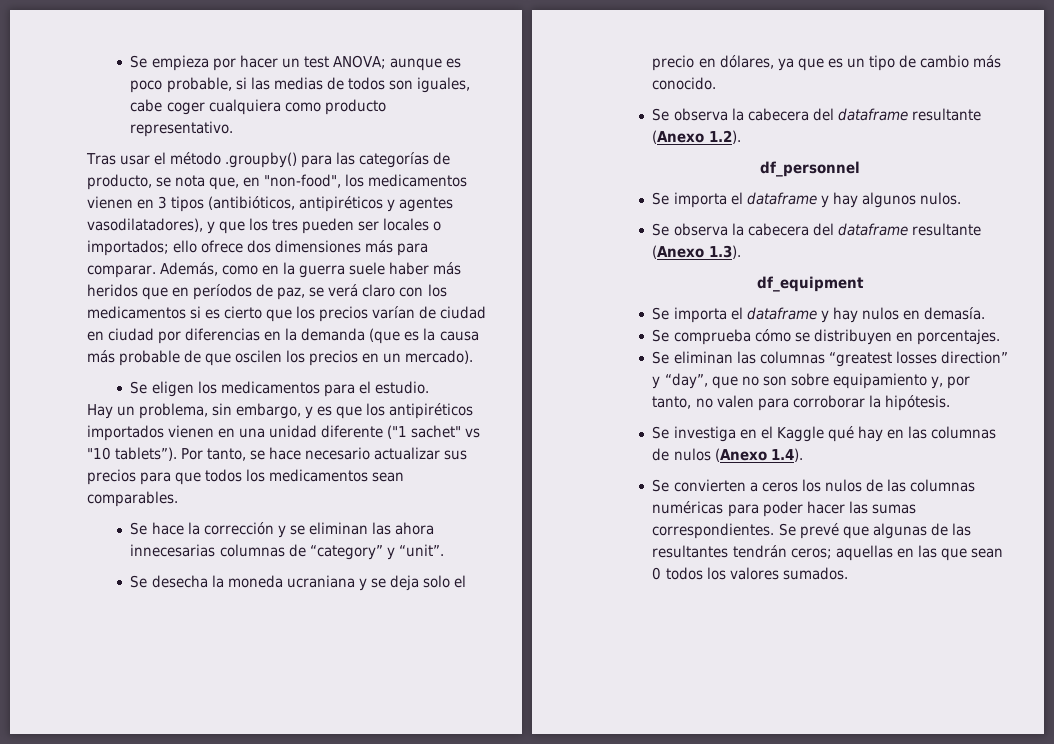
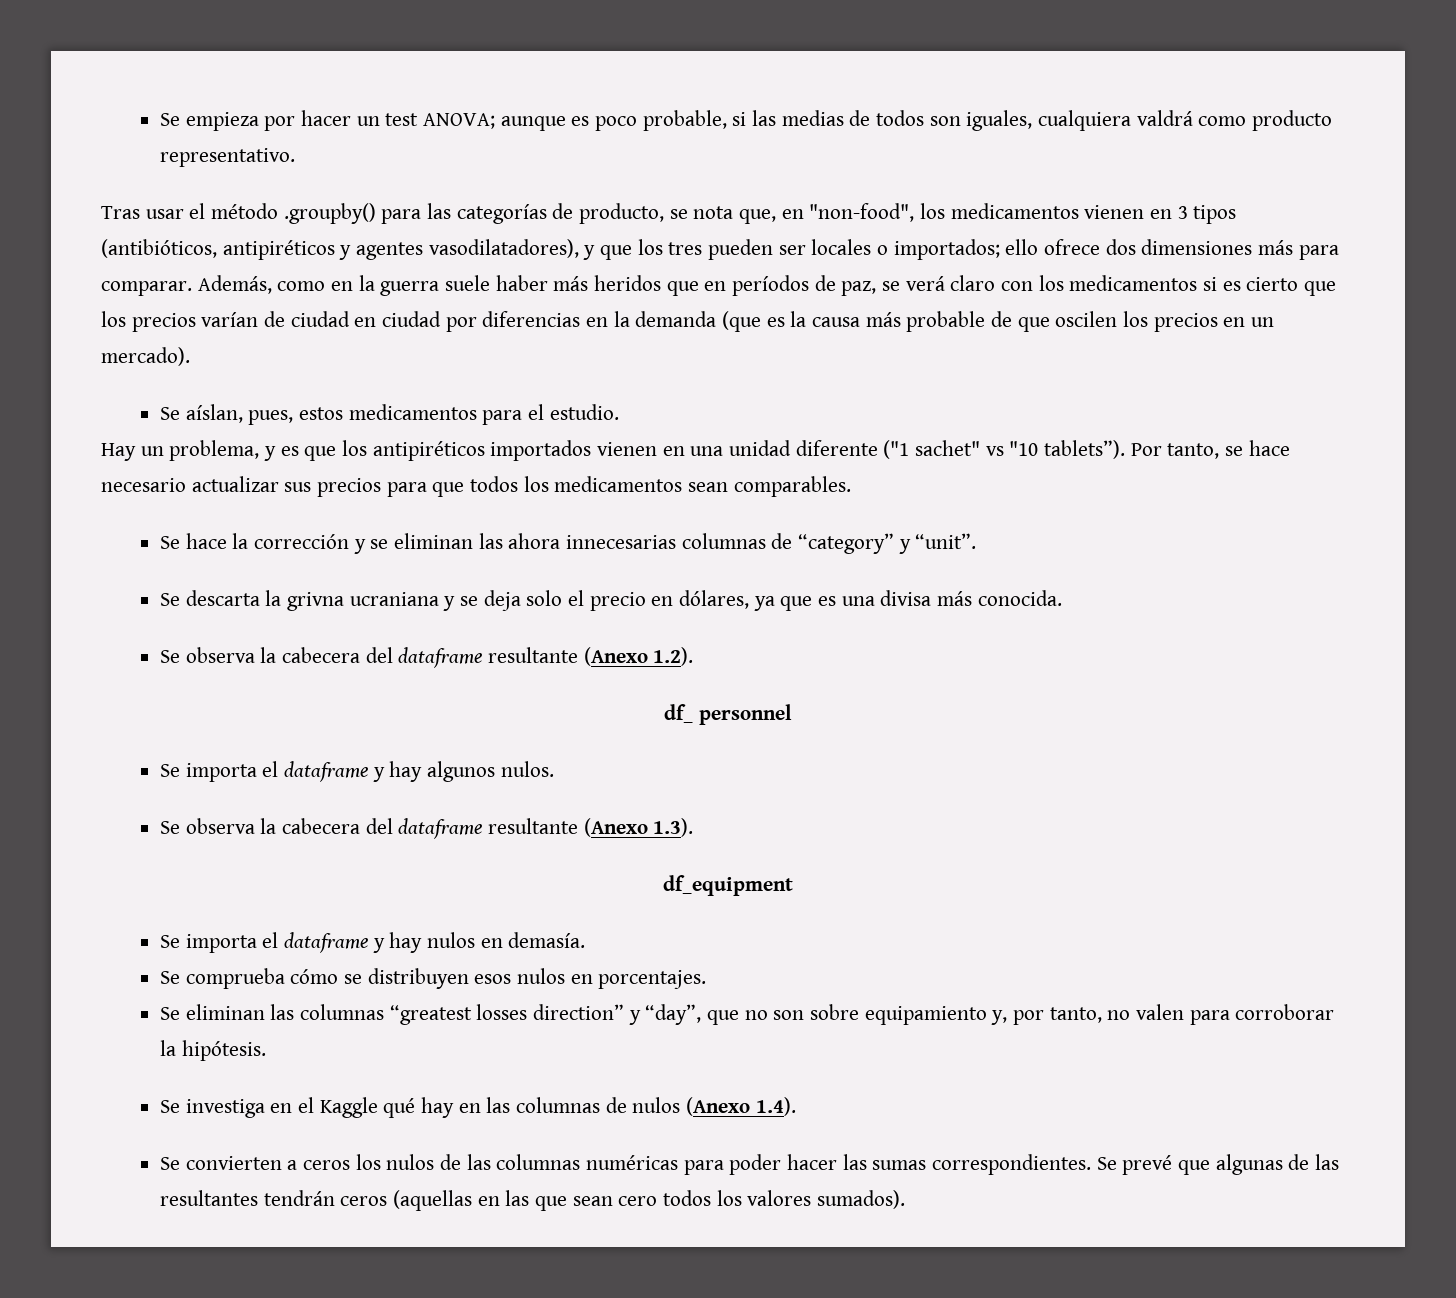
- Se empieza por hacer un test ANOVA; aunque es poco probable, si las medias de todos son iguales, cabe coger cualquiera como producto representativo.
+ Se empieza por hacer un test ANOVA; aunque es poco probable, si las medias de todos son iguales, cualquiera valdrá como producto representativo.
- Se eligen los medicamentos para el estudio.
+ Se aíslan, pues, estos medicamentos para el estudio.
- Hay un problema, sin embargo, y es que los antipiréticos importados vienen en una unidad diferente ("1 sachet" vs "10 tablets”).
+ Hay un problema, y es que los antipiréticos importados vienen en una unidad diferente ("1 sachet" vs "10 tablets”).
- Se desecha la moneda ucraniana y se deja solo el precio en dólares, ya que es un tipo de cambio más conocido.
+ Se descarta la grivna ucraniana y se deja solo el precio en dólares, ya que es una divisa más conocida.
- df_personnel
+ df_ personnel
- Se comprueba cómo se distribuyen en porcentajes.
+ Se comprueba cómo se distribuyen esos nulos en porcentajes.
- Se prevé que algunas de las resultantes tendrán ceros; aquellas en las que sean 0 todos los valores sumados.
+ Se prevé que algunas de las resultantes tendrán ceros (aquellas en las que sean cero todos los valores sumados).

